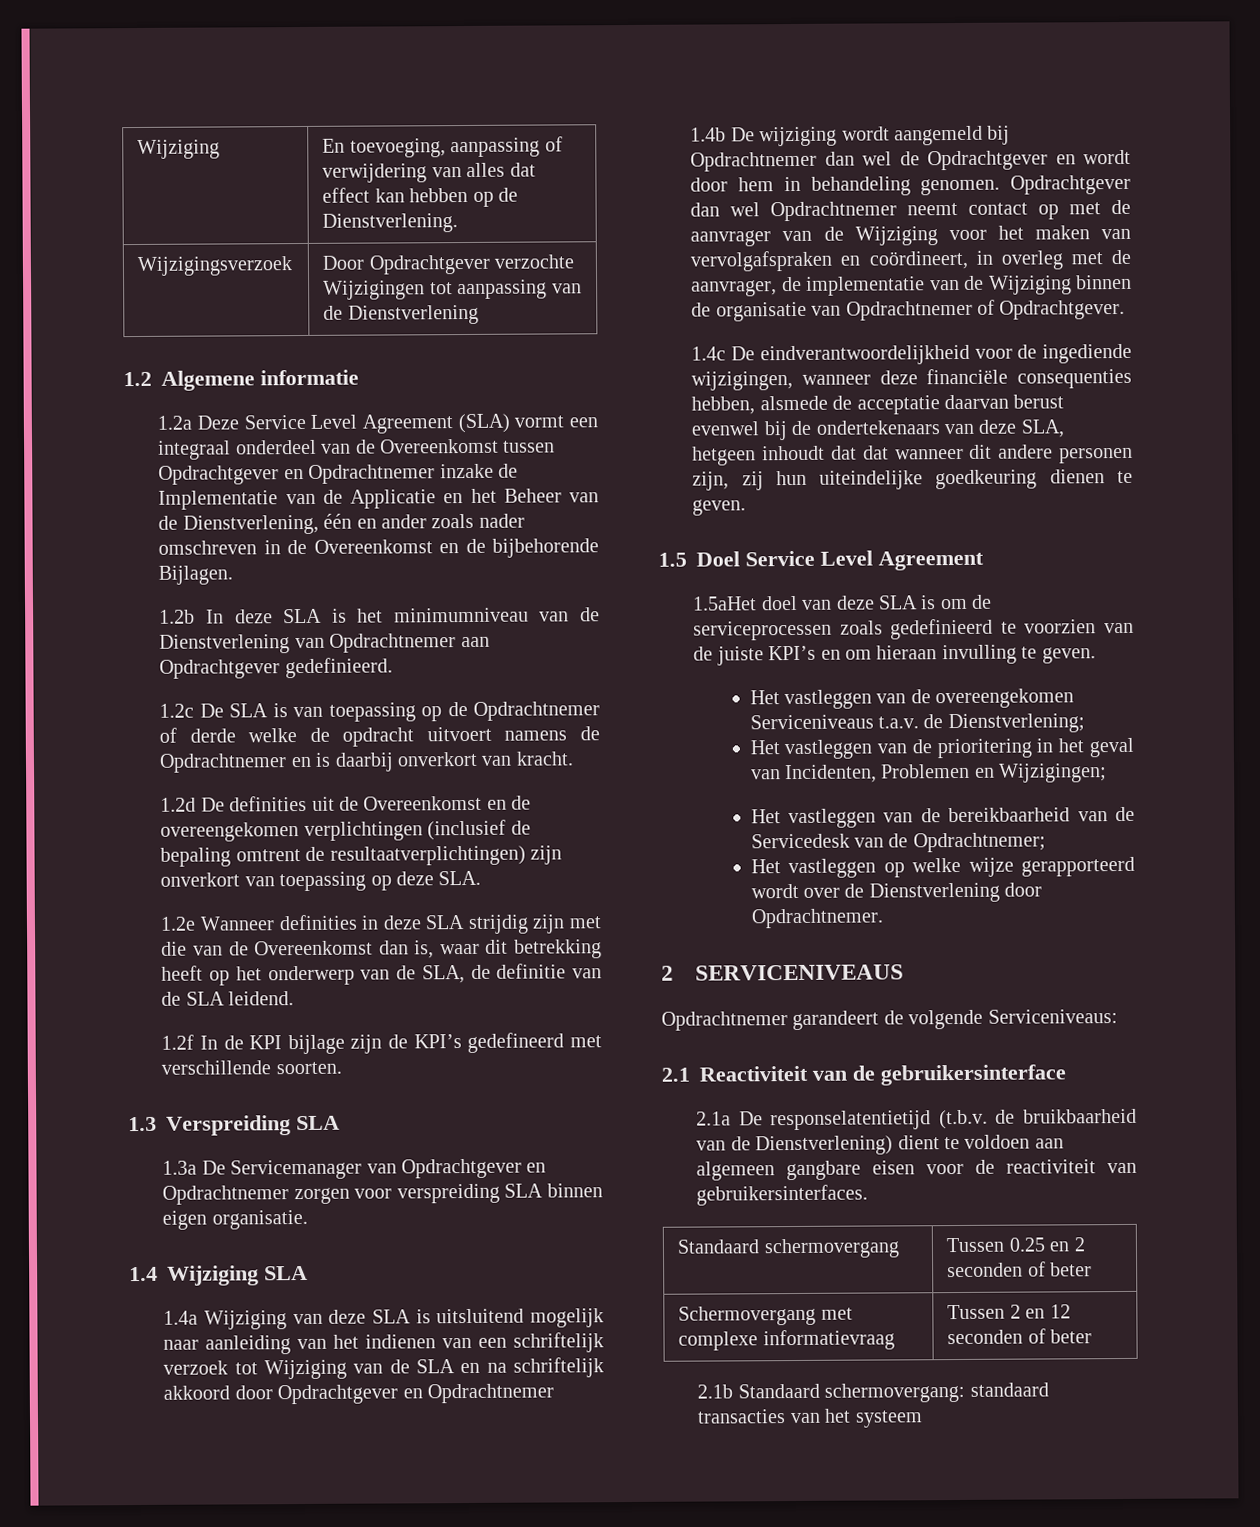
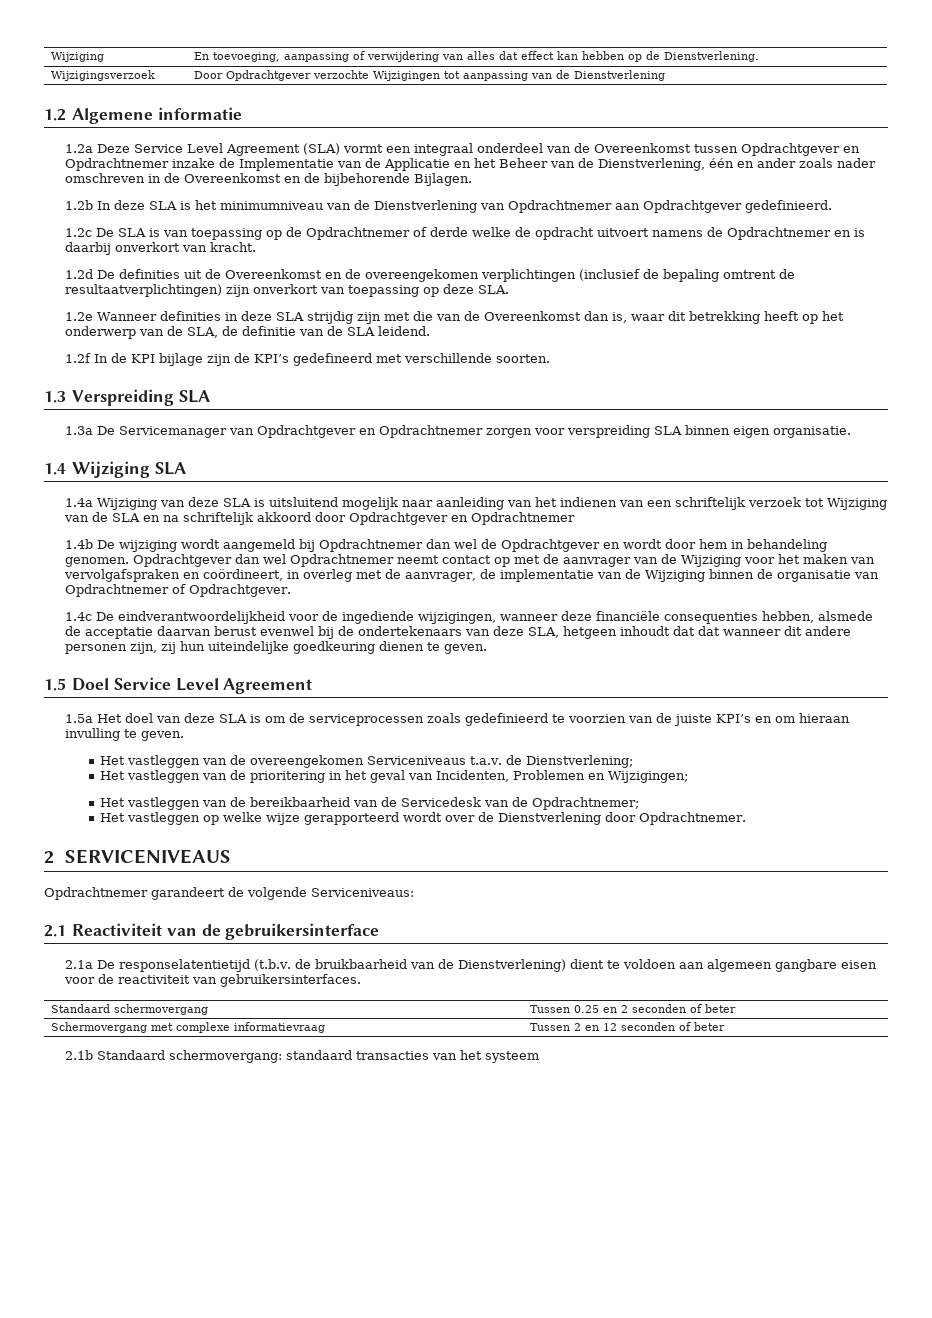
- 1.5aHet doel van deze SLA is om de serviceprocessen zoals gedefinieerd te voorzien van de juiste KPI’s en om hieraan invulling te geven.
+ 1.5a Het doel van deze SLA is om de serviceprocessen zoals gedefinieerd te voorzien van de juiste KPI’s en om hieraan invulling te geven.

